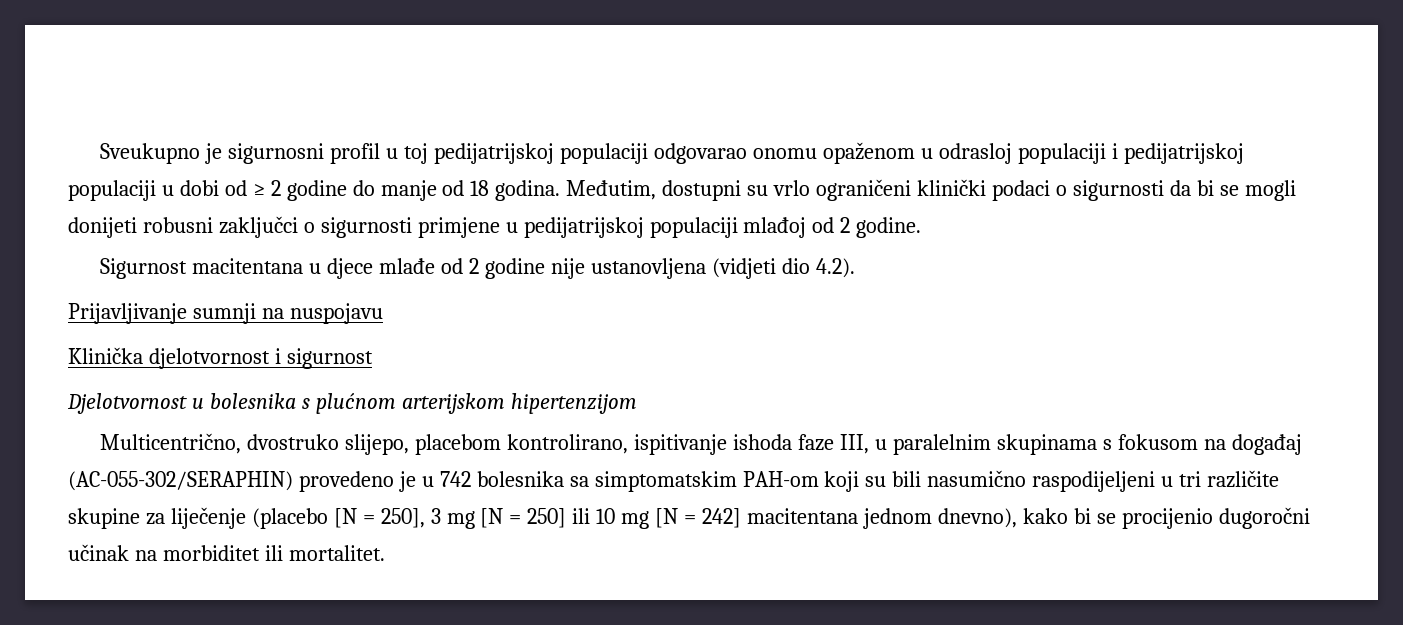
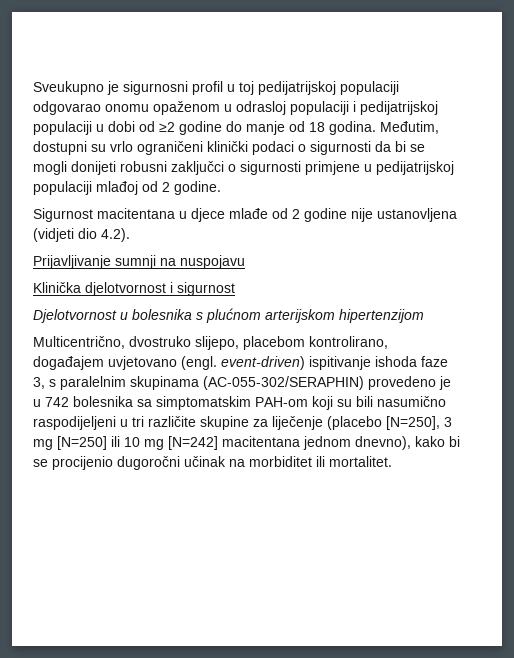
- Sveukupno je sigurnosni profil u toj pedijatrijskoj populaciji odgovarao onomu opaženom u odrasloj populaciji i pedijatrijskoj populaciji u dobi od ≥ 2 godine do manje od 18 godina.
+ Sveukupno je sigurnosni profil u toj pedijatrijskoj populaciji odgovarao onomu opaženom u odrasloj populaciji i pedijatrijskoj populaciji u dobi od ≥2 godine do manje od 18 godina.
- Multicentrično, dvostruko slijepo, placebom kontrolirano, ispitivanje ishoda faze III, u paralelnim skupinama s fokusom na događaj (AC-055-302/SERAPHIN) provedeno je u 742 bolesnika sa simptomatskim PAH-om koji su bili nasumično raspodijeljeni u tri različite skupine za liječenje (placebo [N = 250], 3 mg [N = 250] ili 10 mg [N = 242] macitentana jednom dnevno), kako bi se procijenio dugoročni učinak na morbiditet ili mortalitet.
+ Multicentrično, dvostruko slijepo, placebom kontrolirano, događajem uvjetovano (engl. event-driven) ispitivanje ishoda faze 3, s paralelnim skupinama (AC-055-302/SERAPHIN) provedeno je u 742 bolesnika sa simptomatskim PAH-om koji su bili nasumično raspodijeljeni u tri različite skupine za liječenje (placebo [N=250], 3 mg [N=250] ili 10 mg [N=242] macitentana jednom dnevno), kako bi se procijenio dugoročni učinak na morbiditet ili mortalitet.

